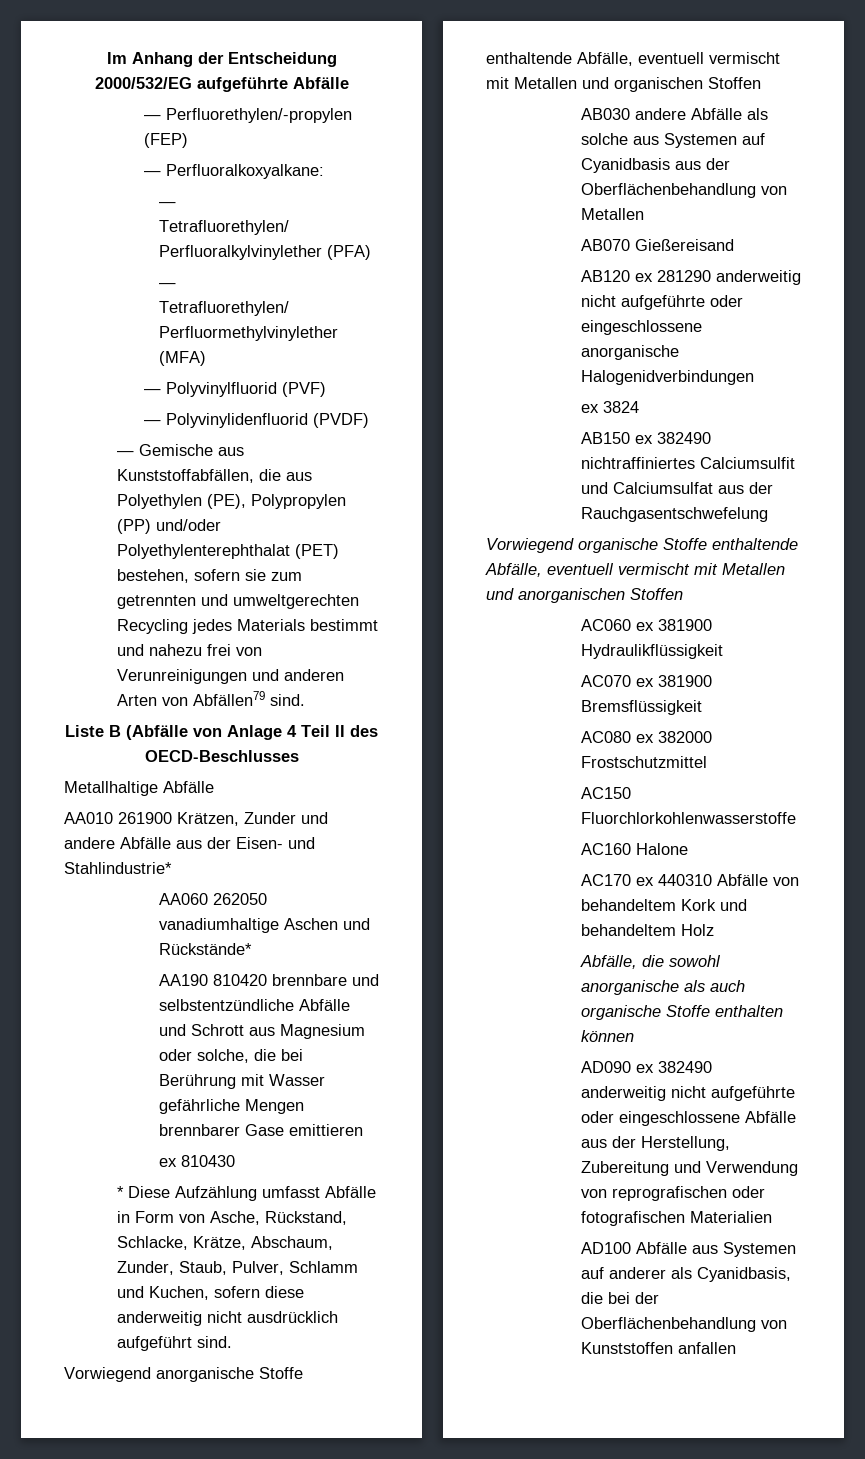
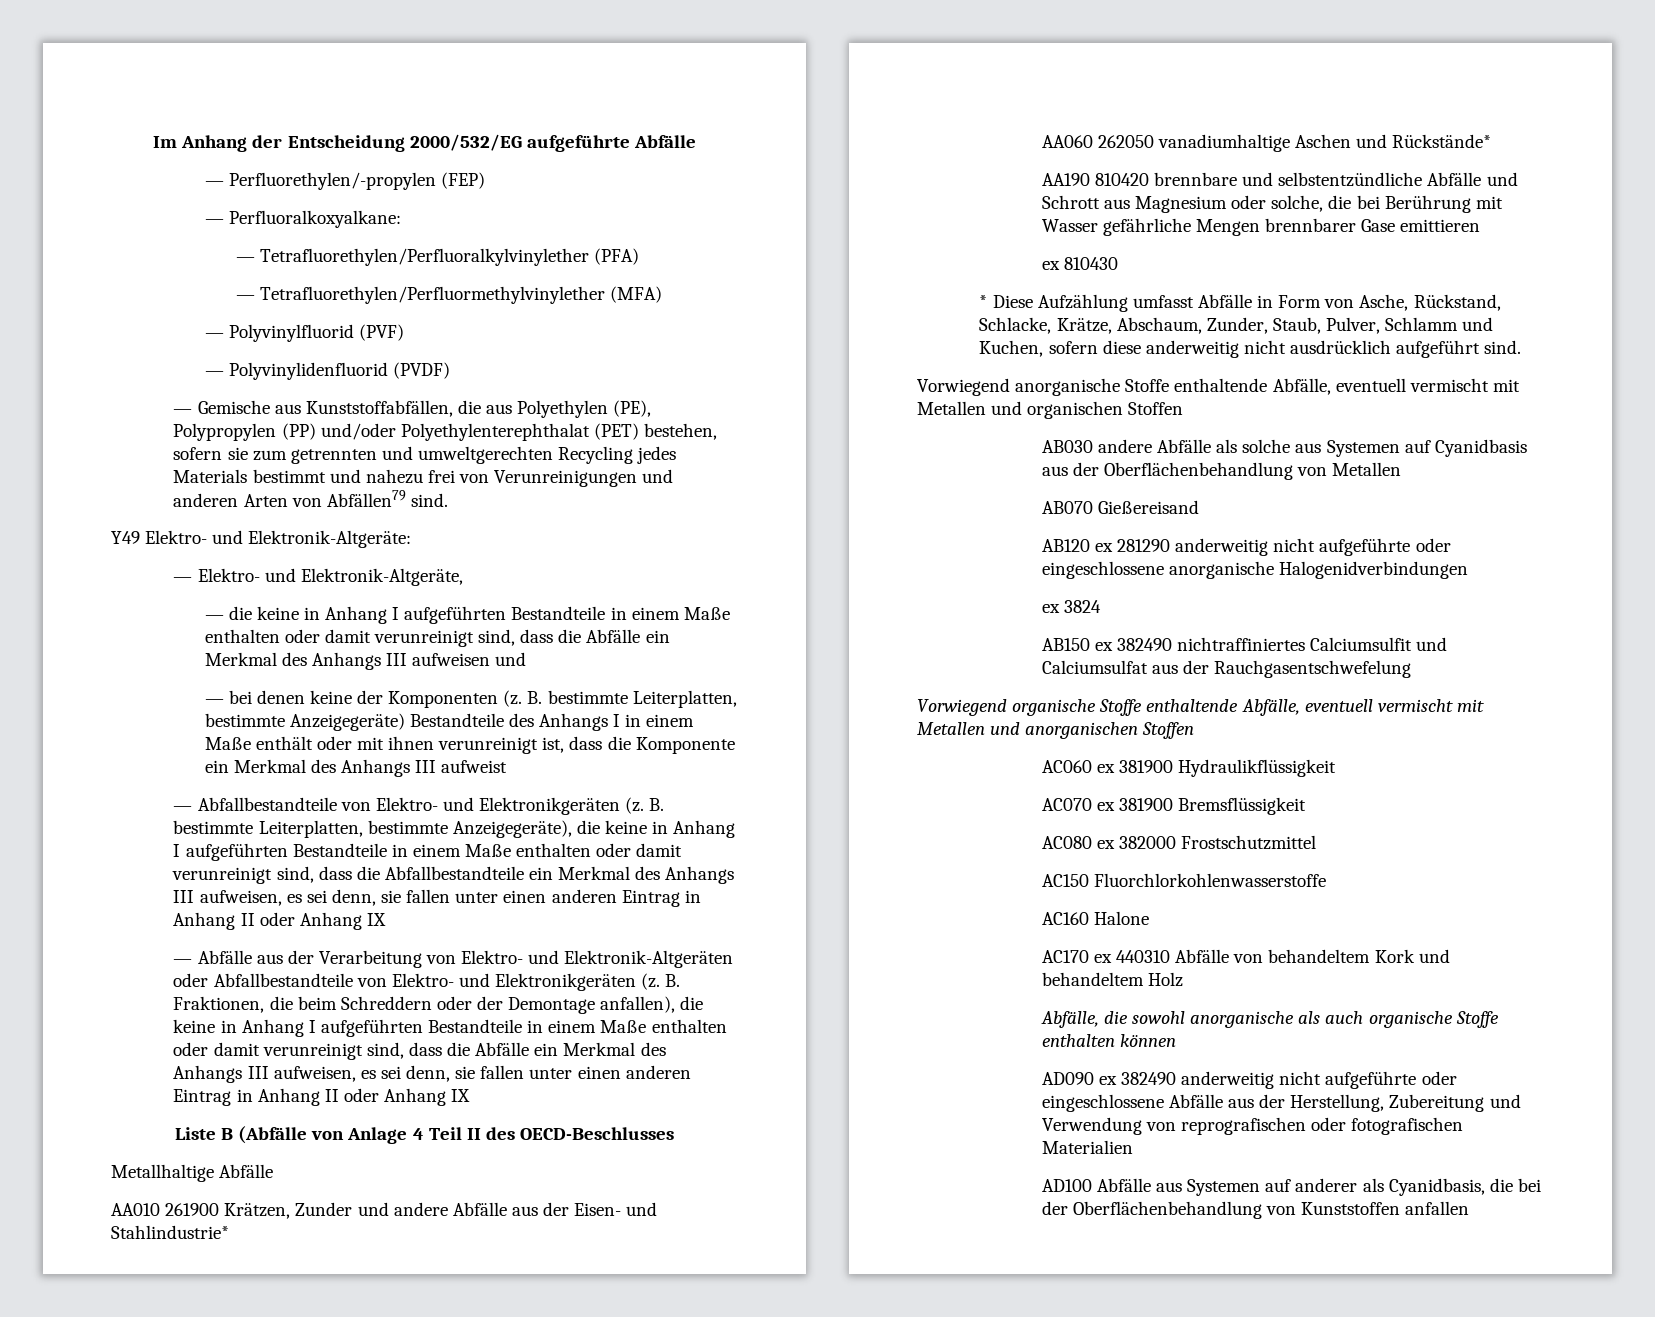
+ Y49 Elektro- und Elektronik-Altgeräte:
+ — Elektro- und Elektronik-Altgeräte,
+ — die keine in Anhang I aufgeführten Bestandteile in einem Maße enthalten oder damit verunreinigt sind, dass die Abfälle ein Merkmal des Anhangs III aufweisen und
+ — bei denen keine der Komponenten (z. B. bestimmte Leiterplatten, bestimmte Anzeigegeräte) Bestandteile des Anhangs I in einem Maße enthält oder mit ihnen verunreinigt ist, dass die Komponente ein Merkmal des Anhangs III aufweist
+ — Abfallbestandteile von Elektro- und Elektronikgeräten (z. B. bestimmte Leiterplatten, bestimmte Anzeigegeräte), die keine in Anhang I aufgeführten Bestandteile in einem Maße enthalten oder damit verunreinigt sind, dass die Abfallbestandteile ein Merkmal des Anhangs III aufweisen, es sei denn, sie fallen unter einen anderen Eintrag in Anhang II oder Anhang IX
+ — Abfälle aus der Verarbeitung von Elektro- und Elektronik-Altgeräten oder Abfallbestandteile von Elektro- und Elektronikgeräten (z. B. Fraktionen, die beim Schreddern oder der Demontage anfallen), die keine in Anhang I aufgeführten Bestandteile in einem Maße enthalten oder damit verunreinigt sind, dass die Abfälle ein Merkmal des Anhangs III aufweisen, es sei denn, sie fallen unter einen anderen Eintrag in Anhang II oder Anhang IX

